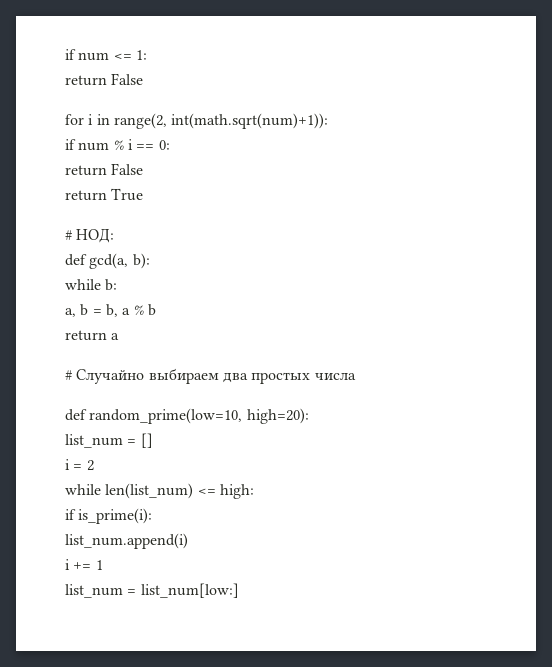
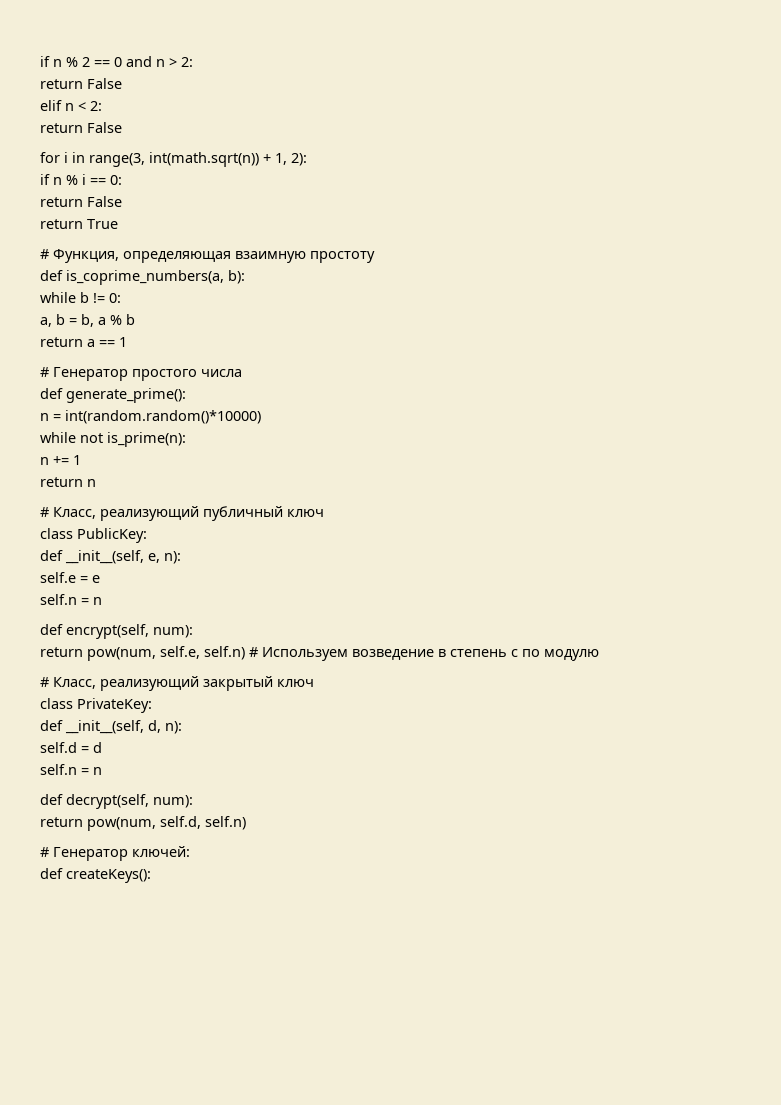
- if num <= 1:
+ if n % 2 == 0 and n > 2:
+ return False
+ elif n < 2:
- for i in range(2, int(math.sqrt(num)+1)):
- if num % i == 0:
+ for i in range(3, int(math.sqrt(n)) + 1, 2):
+ if n % i == 0:
- # НОД:
- def gcd(a, b):
+ # Функция, определяющая взаимную простоту
+ def is_coprime_numbers(a, b):
- while b:
+ while b != 0:
- return a
- # Случайно выбираем два простых числа
- def random_prime(low=10, high=20):
- list_num = []
- i = 2
- while len(list_num) <= high:
- if is_prime(i):
- list_num.append(i)
- i += 1
- list_num = list_num[low:]
+ return a == 1
+ # Генератор простого числа
+ def generate_prime():
+ n = int(random.random()*10000)
+ while not is_prime(n):
+ n += 1
+ return n
+ # Класс, реализующий публичный ключ
+ class PublicKey:
+ def __init__(self, e, n):
+ self.e = e
+ self.n = n
+ def encrypt(self, num):
+ return pow(num, self.e, self.n) # Используем возведение в степень с по модулю
+ # Класс, реализующий закрытый ключ
+ class PrivateKey:
+ def __init__(self, d, n):
+ self.d = d
+ self.n = n
+ def decrypt(self, num):
+ return pow(num, self.d, self.n)
+ # Генератор ключей:
+ def createKeys():

